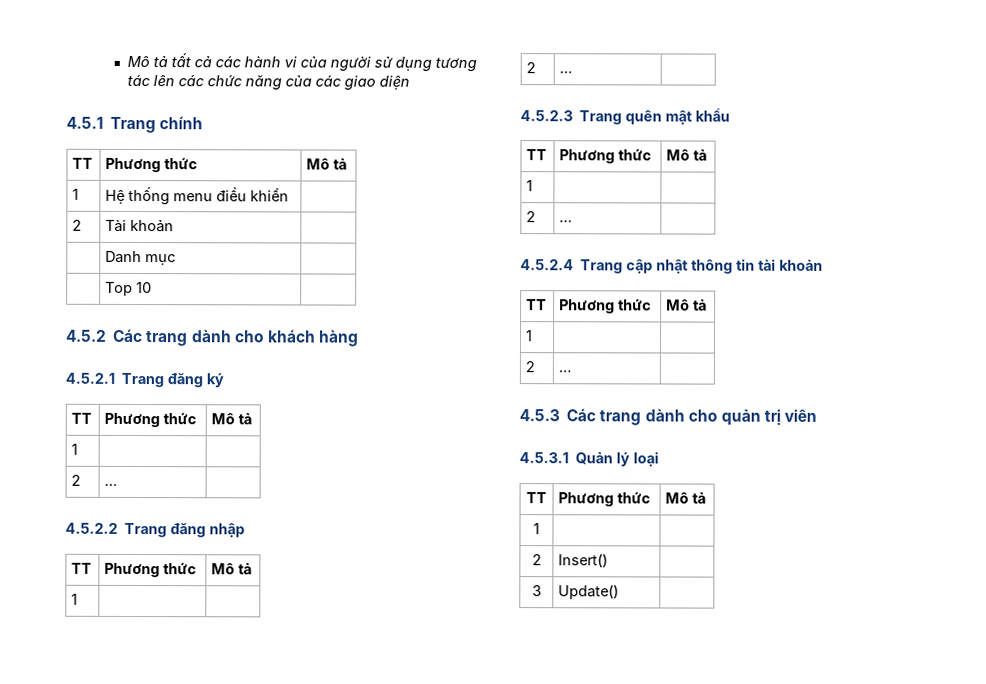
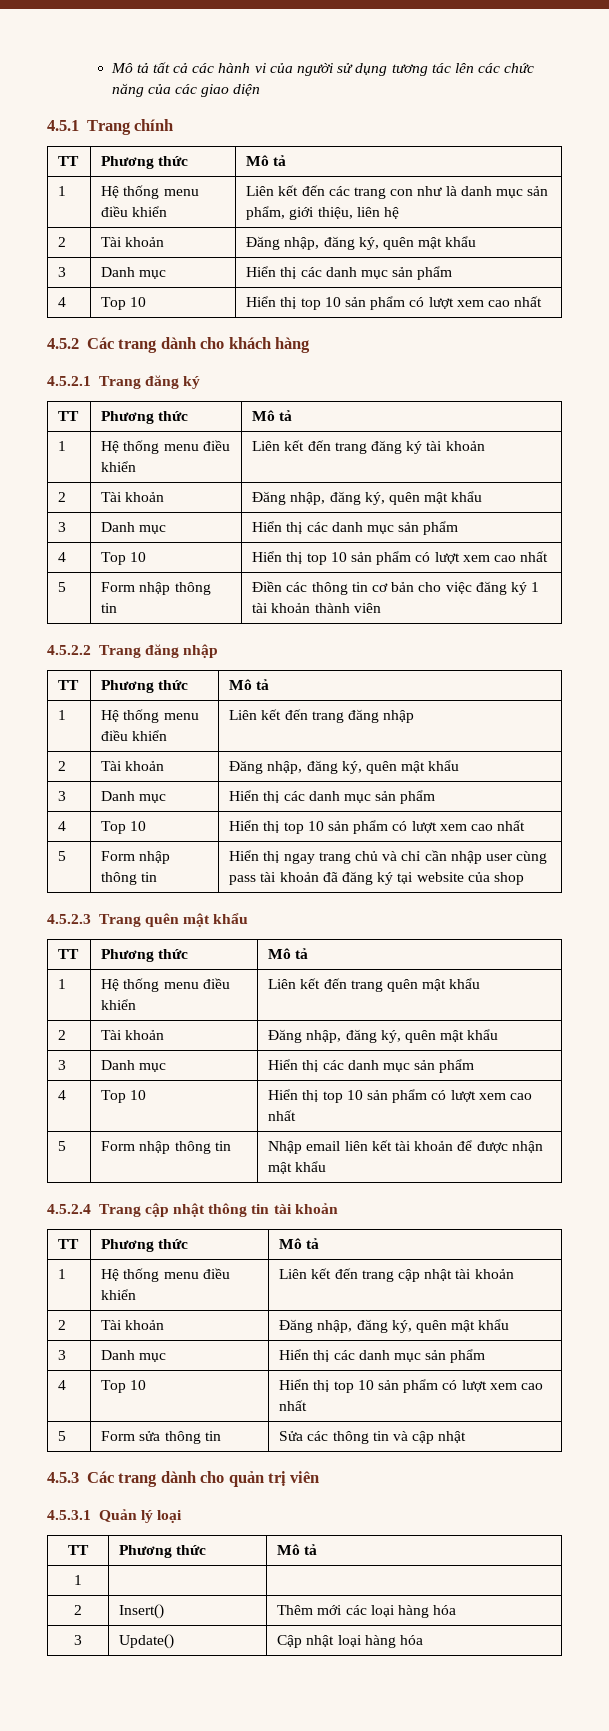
- 1 | Hệ thống menu điều khiển |
- 2 | Tài khoản |
- | Danh mục |
- | Top 10 |
+ 1 | Hệ thống menu điều khiển | Liên kết đến các trang con như là danh mục sản phẩm, giới thiệu, liên hệ
+ 2 | Tài khoản | Đăng nhập, đăng ký, quên mật khẩu
+ 3 | Danh mục | Hiển thị các danh mục sản phẩm
+ 4 | Top 10 | Hiển thị top 10 sản phẩm có lượt xem cao nhất
  4.5.2.1 Trang đăng ký
  TT | Phương thức | Mô tả
- 1 | |
- 2 | … |
+ 1 | Hệ thống menu điều khiển | Liên kết đến trang đăng ký tài khoản
+ 2 | Tài khoản | Đăng nhập, đăng ký, quên mật khẩu
+ 3 | Danh mục | Hiển thị các danh mục sản phẩm
+ 4 | Top 10 | Hiển thị top 10 sản phẩm có lượt xem cao nhất
+ 5 | Form nhập thông tin | Điền các thông tin cơ bản cho việc đăng ký 1 tài khoản thành viên
  4.5.2.2 Trang đăng nhập
  TT | Phương thức | Mô tả
- 1 | |
- 2 | … |
+ 1 | Hệ thống menu điều khiển | Liên kết đến trang đăng nhập
+ 2 | Tài khoản | Đăng nhập, đăng ký, quên mật khẩu
+ 3 | Danh mục | Hiển thị các danh mục sản phẩm
+ 4 | Top 10 | Hiển thị top 10 sản phẩm có lượt xem cao nhất
+ 5 | Form nhập thông tin | Hiển thị ngay trang chủ và chỉ cần nhập user cùng pass tài khoản đã đăng ký tại website của shop
  4.5.2.3 Trang quên mật khẩu
  TT | Phương thức | Mô tả
- 1 | |
- 2 | … |
+ 1 | Hệ thống menu điều khiển | Liên kết đến trang quên mật khẩu
+ 2 | Tài khoản | Đăng nhập, đăng ký, quên mật khẩu
+ 3 | Danh mục | Hiển thị các danh mục sản phẩm
+ 4 | Top 10 | Hiển thị top 10 sản phẩm có lượt xem cao nhất
+ 5 | Form nhập thông tin | Nhập email liên kết tài khoản để được nhận mật khẩu
  4.5.2.4 Trang cập nhật thông tin tài khoản
  TT | Phương thức | Mô tả
- 1 | |
- 2 | … |
+ 1 | Hệ thống menu điều khiển | Liên kết đến trang cập nhật tài khoản
+ 2 | Tài khoản | Đăng nhập, đăng ký, quên mật khẩu
+ 3 | Danh mục | Hiển thị các danh mục sản phẩm
+ 4 | Top 10 | Hiển thị top 10 sản phẩm có lượt xem cao nhất
+ 5 | Form sửa thông tin | Sửa các thông tin và cập nhật
- 2 | Insert() |
- 3 | Update() |
+ 2 | Insert() | Thêm mới các loại hàng hóa
+ 3 | Update() | Cập nhật loại hàng hóa

